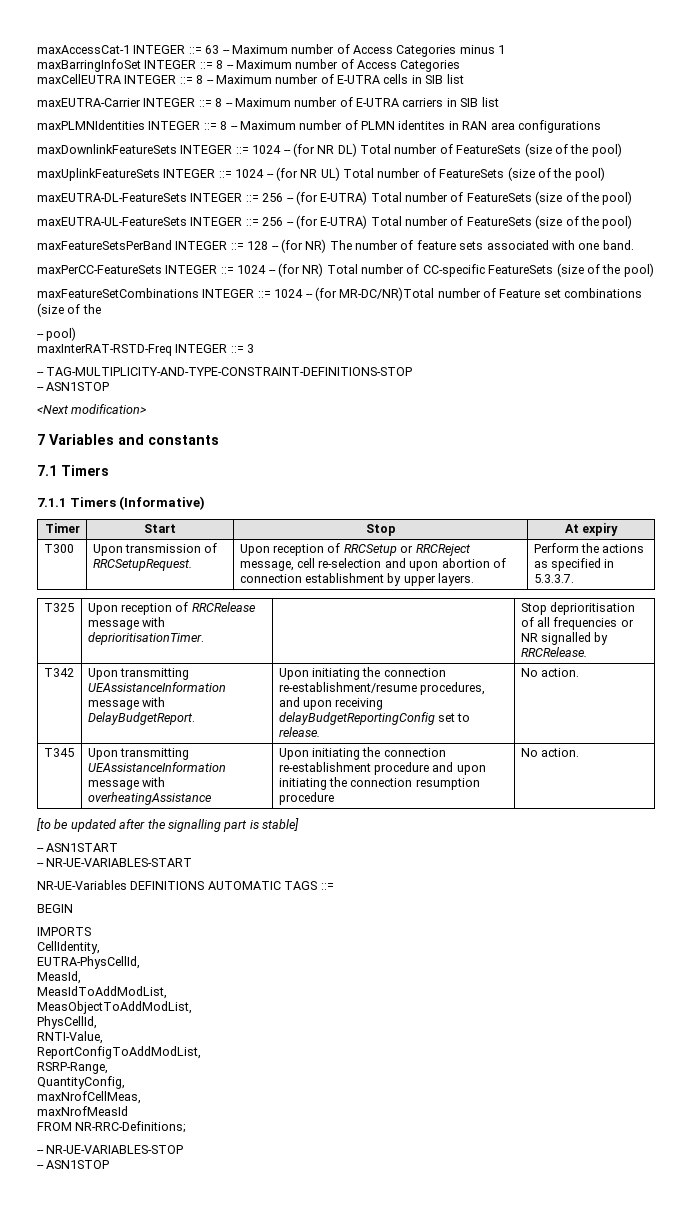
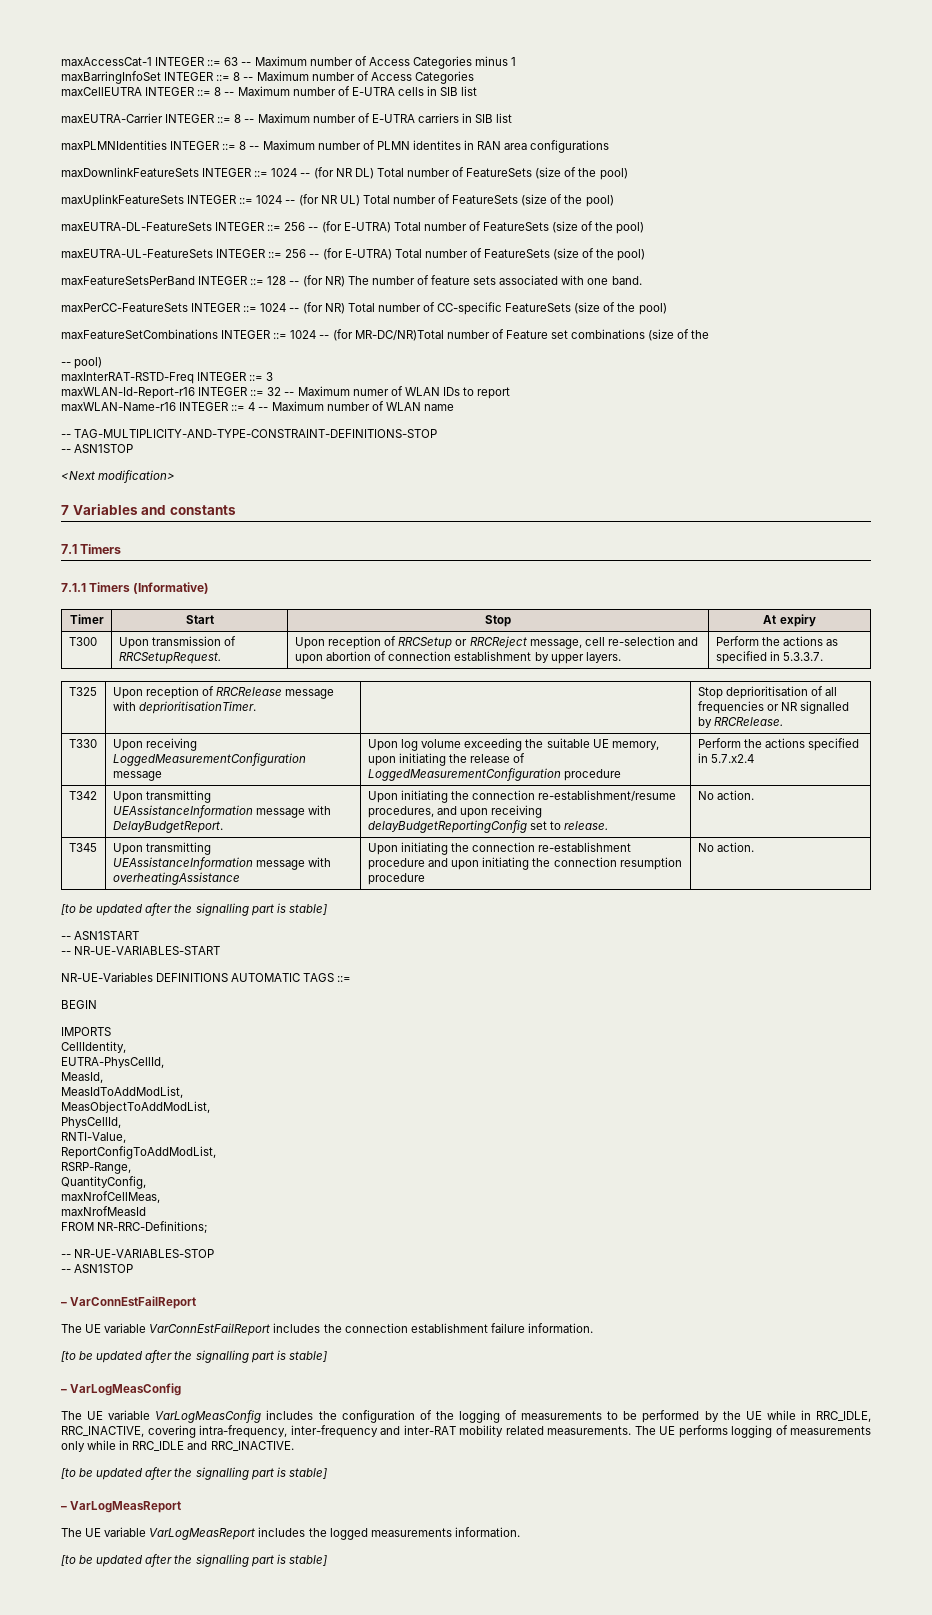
+ maxWLAN-Id-Report-r16 INTEGER ::= 32 -- Maximum numer of WLAN IDs to report
+ maxWLAN-Name-r16 INTEGER ::= 4 -- Maximum number of WLAN name
+ T330 | Upon receiving LoggedMeasurementConfiguration message | Upon log volume exceeding the suitable UE memory, upon initiating the release of LoggedMeasurementConfiguration procedure | Perform the actions specified in 5.7.x2.4
+ – VarConnEstFailReport
+ The UE variable VarConnEstFailReport includes the connection establishment failure information.
+ [to be updated after the signalling part is stable]
+ – VarLogMeasConfig
+ The UE variable VarLogMeasConfig includes the configuration of the logging of measurements to be performed by the UE while in RRC_IDLE, RRC_INACTIVE, covering intra-frequency, inter-frequency and inter-RAT mobility related measurements. The UE performs logging of measurements only while in RRC_IDLE and RRC_INACTIVE.
+ [to be updated after the signalling part is stable]
+ – VarLogMeasReport
+ The UE variable VarLogMeasReport includes the logged measurements information.
+ [to be updated after the signalling part is stable]

